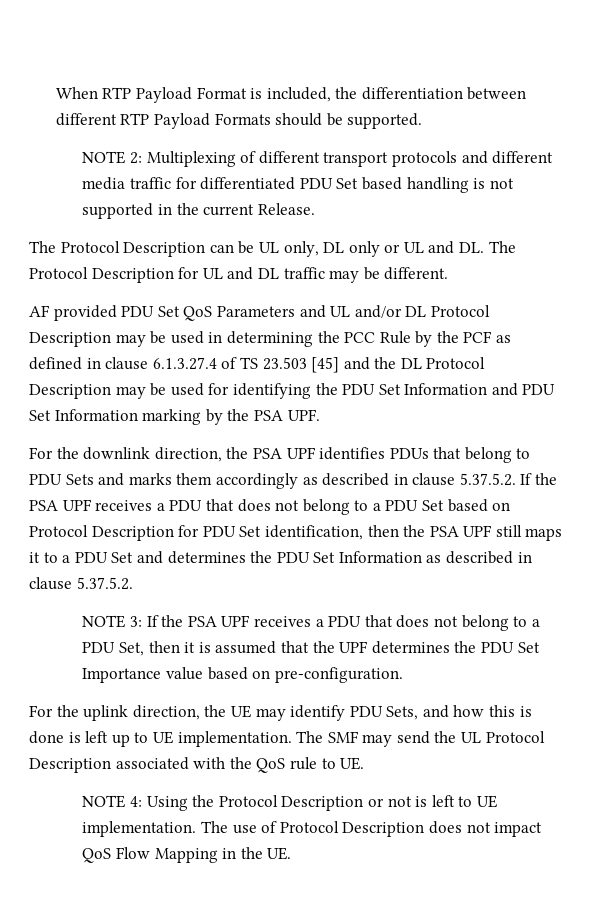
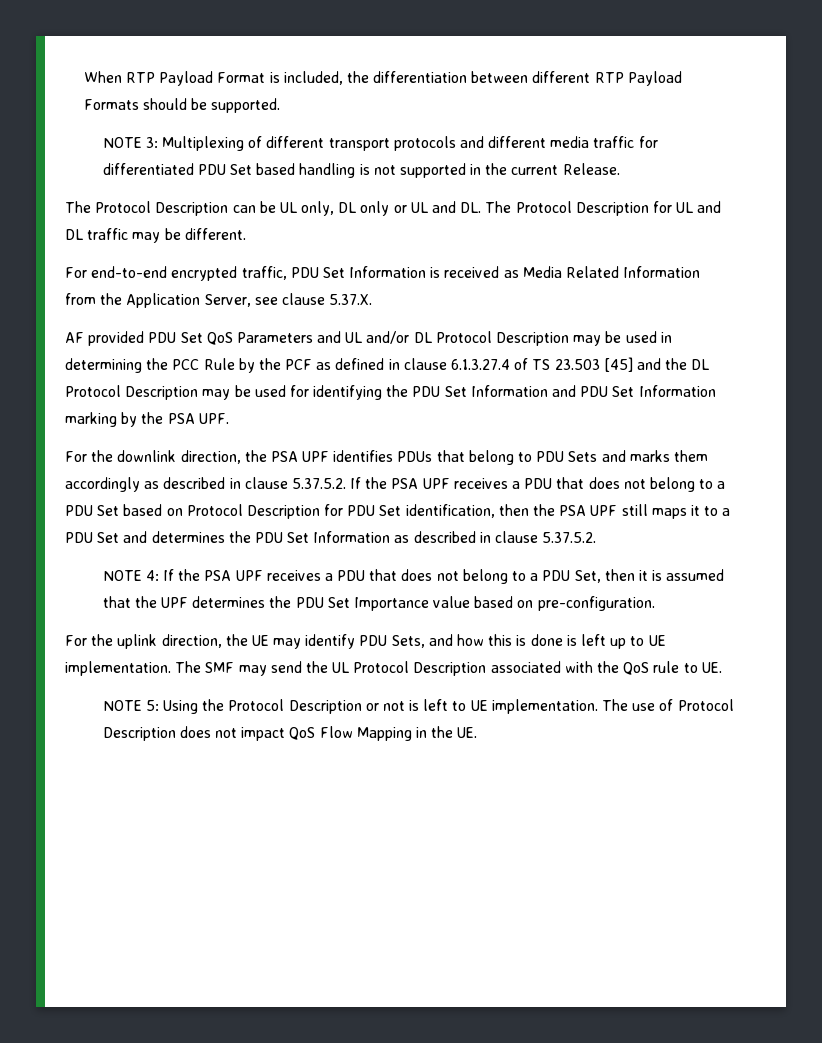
- NOTE 2: Multiplexing of different transport protocols and different media traffic for differentiated PDU Set based handling is not supported in the current Release.
+ NOTE 3: Multiplexing of different transport protocols and different media traffic for differentiated PDU Set based handling is not supported in the current Release.
+ For end-to-end encrypted traffic, PDU Set Information is received as Media Related Information from the Application Server, see clause 5.37.X.
- NOTE 3: If the PSA UPF receives a PDU that does not belong to a PDU Set, then it is assumed that the UPF determines the PDU Set Importance value based on pre-configuration.
+ NOTE 4: If the PSA UPF receives a PDU that does not belong to a PDU Set, then it is assumed that the UPF determines the PDU Set Importance value based on pre-configuration.
- NOTE 4: Using the Protocol Description or not is left to UE implementation.
+ NOTE 5: Using the Protocol Description or not is left to UE implementation.

